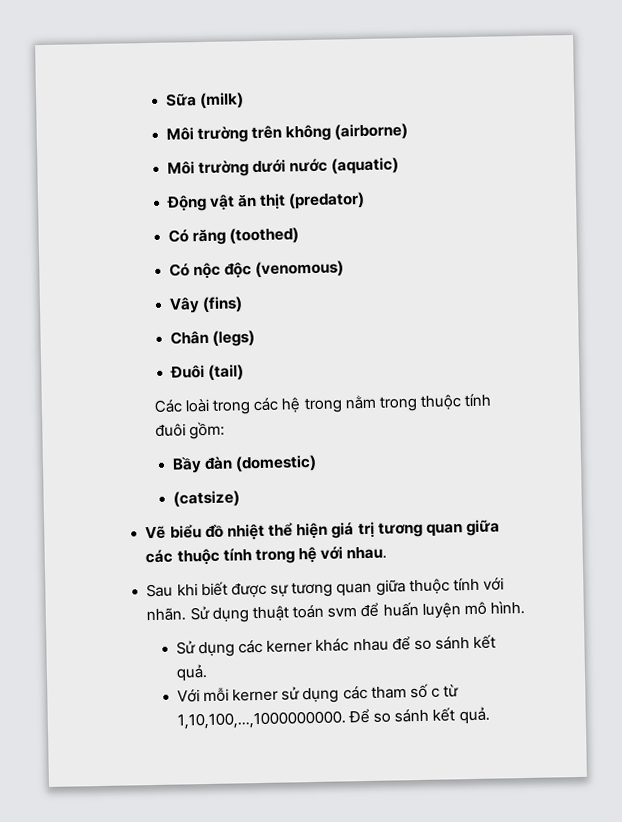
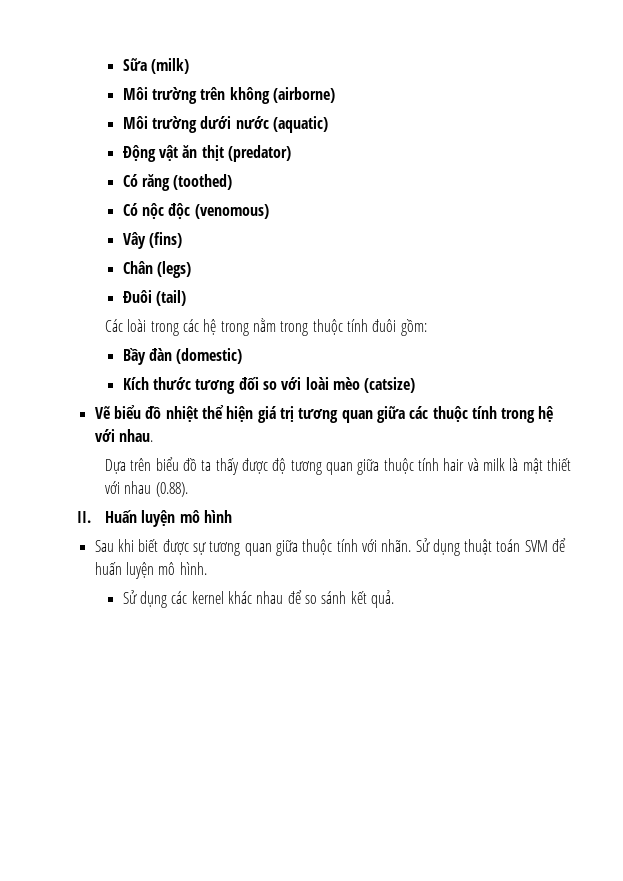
- (catsize)
+ Kích thước tương đối so với loài mèo (catsize)
+ Dựa trên biểu đồ ta thấy được độ tương quan giữa thuộc tính hair và milk là mật thiết với nhau (0.88).
+ II. Huấn luyện mô hình
- Sử dụng thuật toán svm để huấn luyện mô hình.
+ Sử dụng thuật toán SVM để huấn luyện mô hình.
- Sử dụng các kerner khác nhau để so sánh kết quả.
+ Sử dụng các kernel khác nhau để so sánh kết quả.
- Với mỗi kerner sử dụng các tham số c từ 1,10,100,…,1000000000. Để so sánh kết quả.

